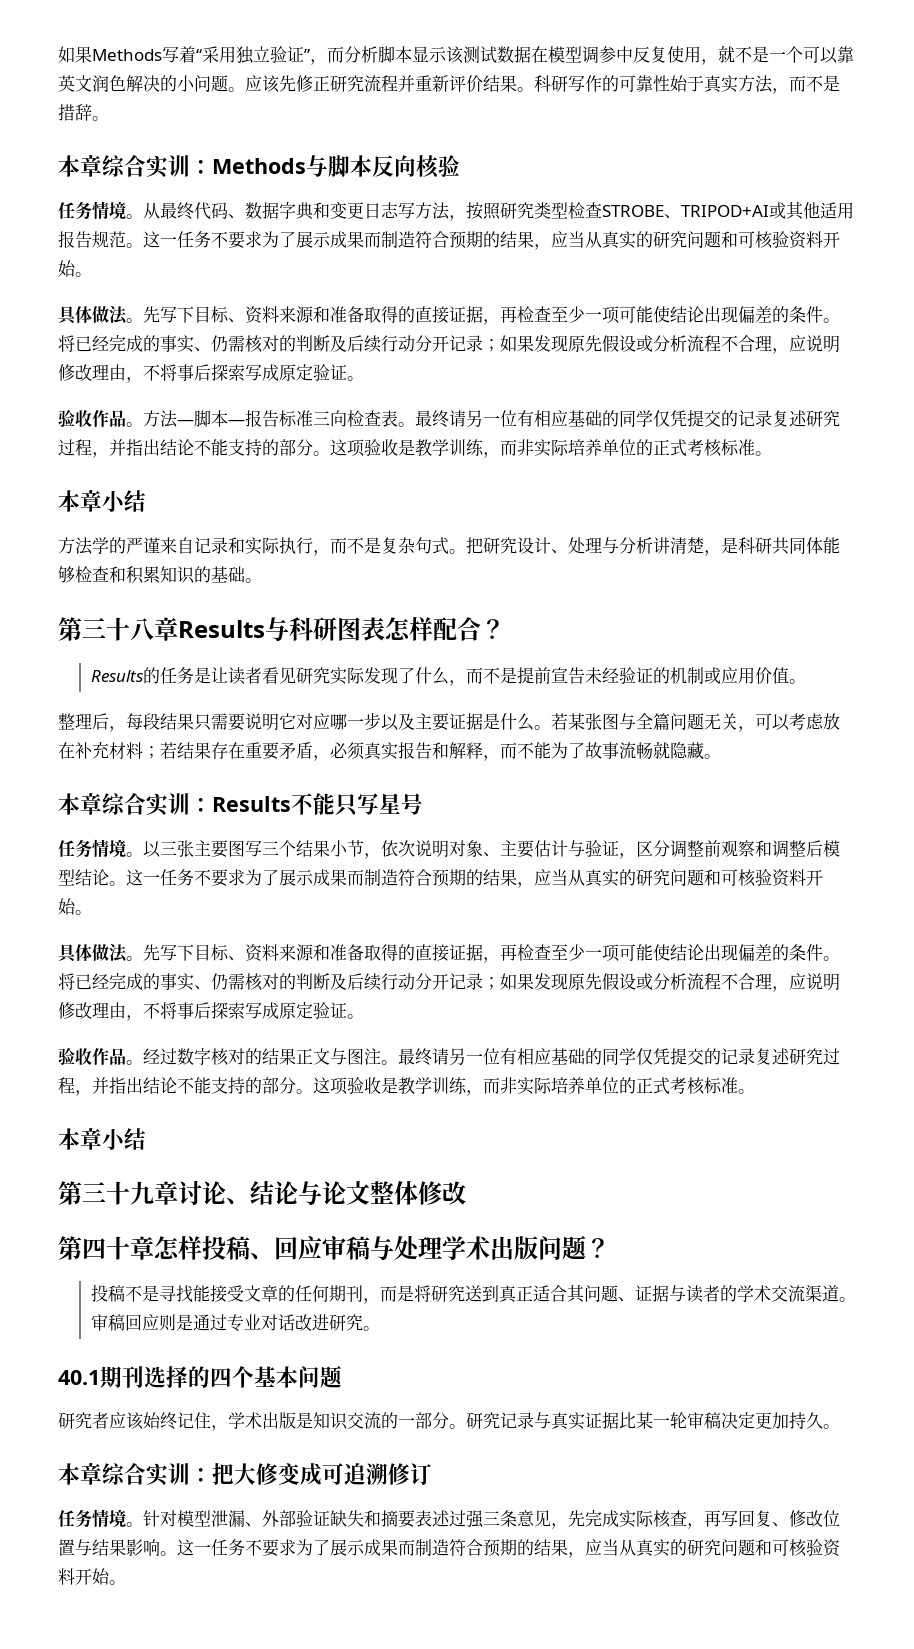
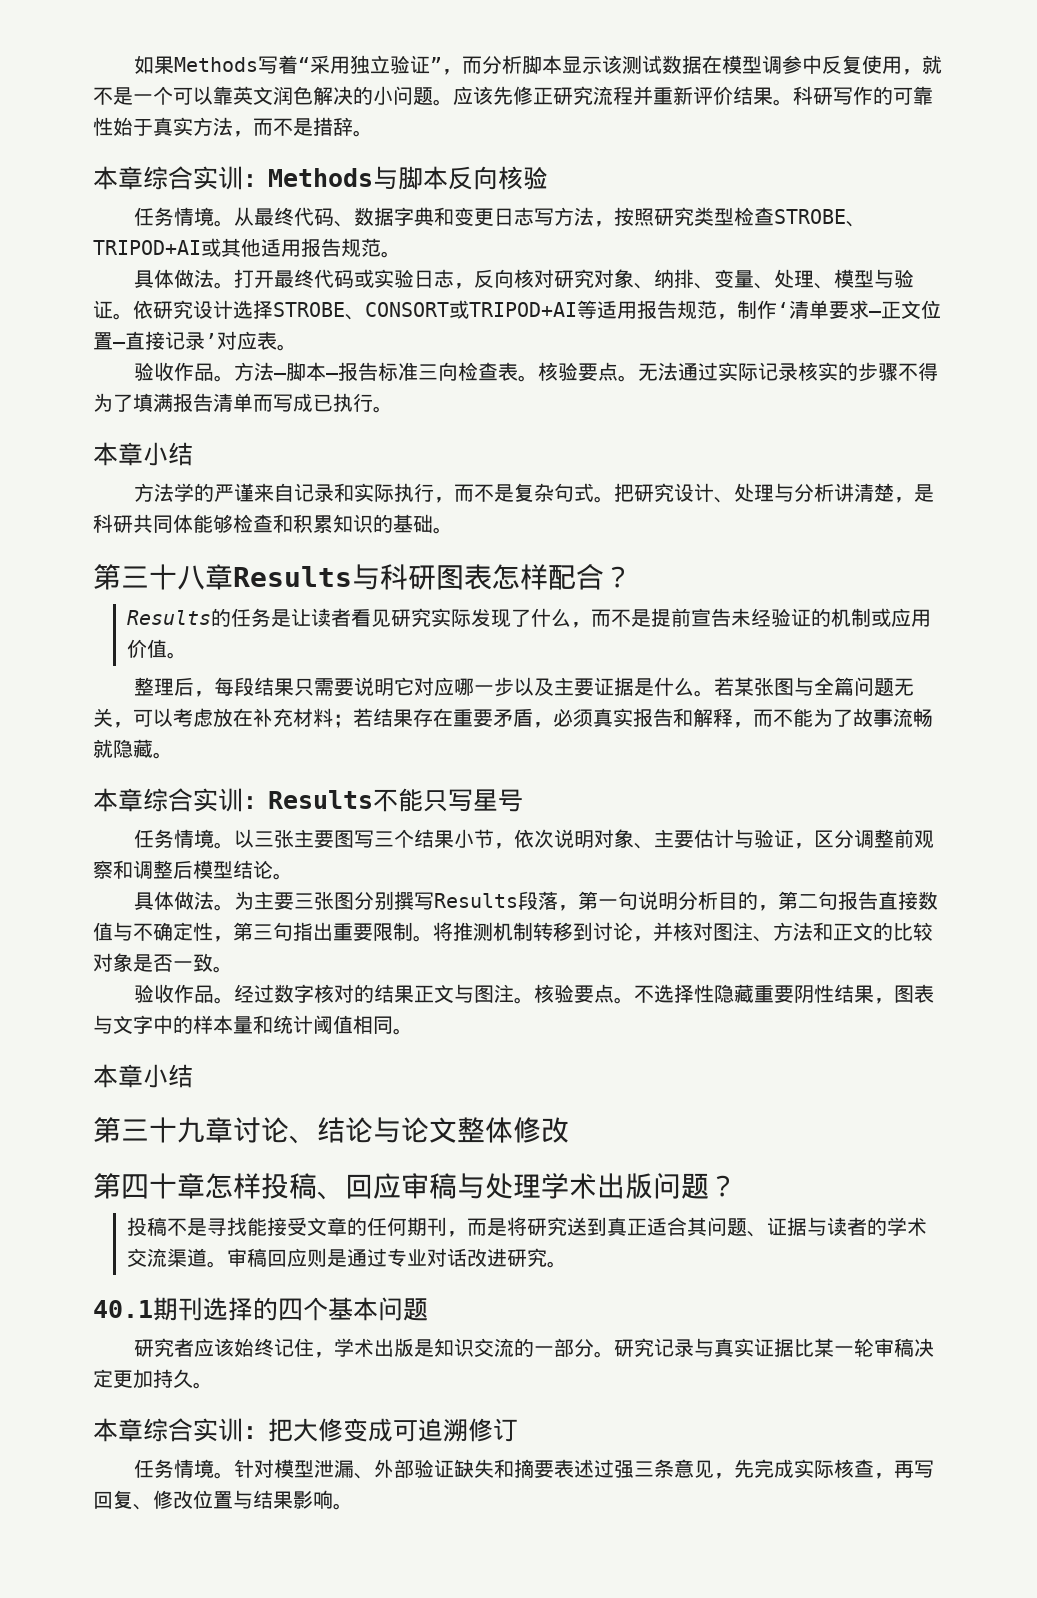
- 从最终代码、数据字典和变更日志写方法，按照研究类型检查STROBE、TRIPOD+AI或其他适用报告规范。这一任务不要求为了展示成果而制造符合预期的结果，应当从真实的研究问题和可核验资料开始。
- 具体做法。先写下目标、资料来源和准备取得的直接证据，再检查至少一项可能使结论出现偏差的条件。将已经完成的事实、仍需核对的判断及后续行动分开记录；如果发现原先假设或分析流程不合理，应说明修改理由，不将事后探索写成原定验证。
+ 从最终代码、数据字典和变更日志写方法，按照研究类型检查STROBE、TRIPOD+AI或其他适用报告规范。
+ 具体做法。打开最终代码或实验日志，反向核对研究对象、纳排、变量、处理、模型与验证。依研究设计选择STROBE、CONSORT或TRIPOD+AI等适用报告规范，制作‘清单要求—正文位置—直接记录’对应表。
- 方法—脚本—报告标准三向检查表。最终请另一位有相应基础的同学仅凭提交的记录复述研究过程，并指出结论不能支持的部分。这项验收是教学训练，而非实际培养单位的正式考核标准。
+ 方法—脚本—报告标准三向检查表。核验要点。无法通过实际记录核实的步骤不得为了填满报告清单而写成已执行。
- 以三张主要图写三个结果小节，依次说明对象、主要估计与验证，区分调整前观察和调整后模型结论。这一任务不要求为了展示成果而制造符合预期的结果，应当从真实的研究问题和可核验资料开始。
- 具体做法。先写下目标、资料来源和准备取得的直接证据，再检查至少一项可能使结论出现偏差的条件。将已经完成的事实、仍需核对的判断及后续行动分开记录；如果发现原先假设或分析流程不合理，应说明修改理由，不将事后探索写成原定验证。
+ 以三张主要图写三个结果小节，依次说明对象、主要估计与验证，区分调整前观察和调整后模型结论。
+ 具体做法。为主要三张图分别撰写Results段落，第一句说明分析目的，第二句报告直接数值与不确定性，第三句指出重要限制。将推测机制转移到讨论，并核对图注、方法和正文的比较对象是否一致。
- 经过数字核对的结果正文与图注。最终请另一位有相应基础的同学仅凭提交的记录复述研究过程，并指出结论不能支持的部分。这项验收是教学训练，而非实际培养单位的正式考核标准。
+ 经过数字核对的结果正文与图注。核验要点。不选择性隐藏重要阴性结果，图表与文字中的样本量和统计阈值相同。
- 针对模型泄漏、外部验证缺失和摘要表述过强三条意见，先完成实际核查，再写回复、修改位置与结果影响。这一任务不要求为了展示成果而制造符合预期的结果，应当从真实的研究问题和可核验资料开始。
+ 针对模型泄漏、外部验证缺失和摘要表述过强三条意见，先完成实际核查，再写回复、修改位置与结果影响。

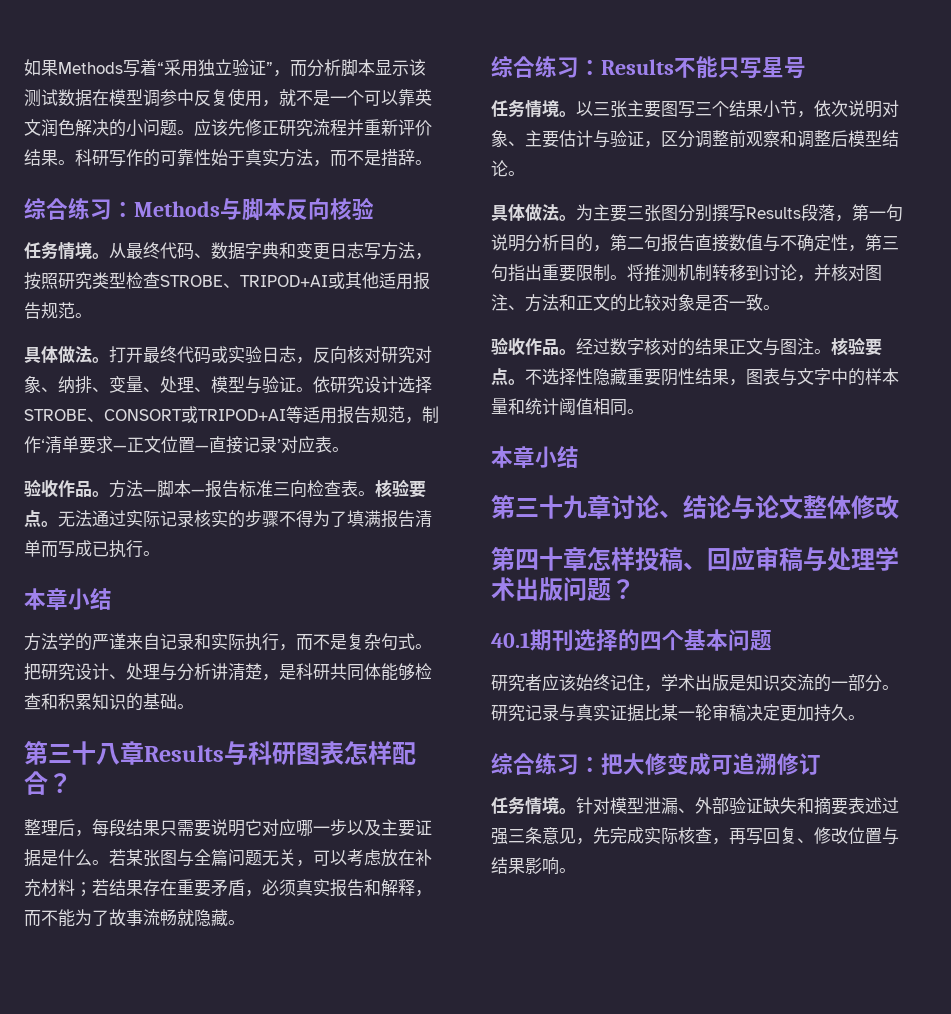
- 本章综合实训：Methods与脚本反向核验
+ 综合练习：Methods与脚本反向核验
- Results的任务是让读者看见研究实际发现了什么，而不是提前宣告未经验证的机制或应用价值。
- 本章综合实训：Results不能只写星号
+ 综合练习：Results不能只写星号
- 投稿不是寻找能接受文章的任何期刊，而是将研究送到真正适合其问题、证据与读者的学术交流渠道。审稿回应则是通过专业对话改进研究。
- 本章综合实训：把大修变成可追溯修订
+ 综合练习：把大修变成可追溯修订

